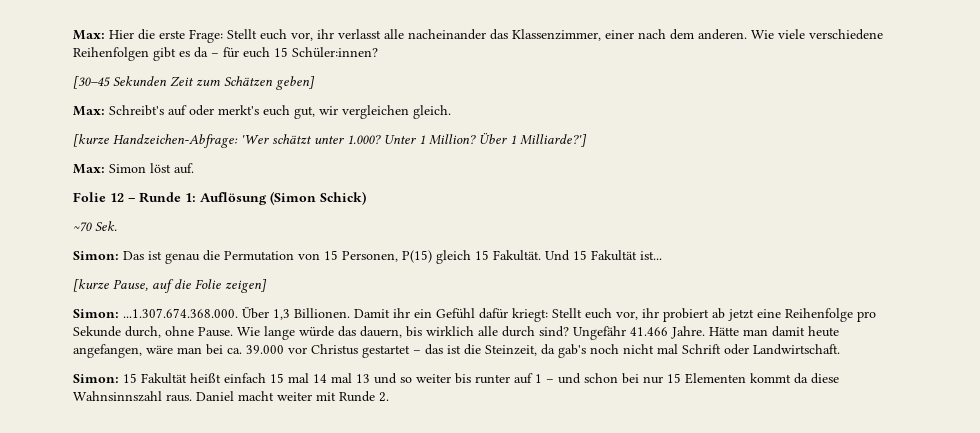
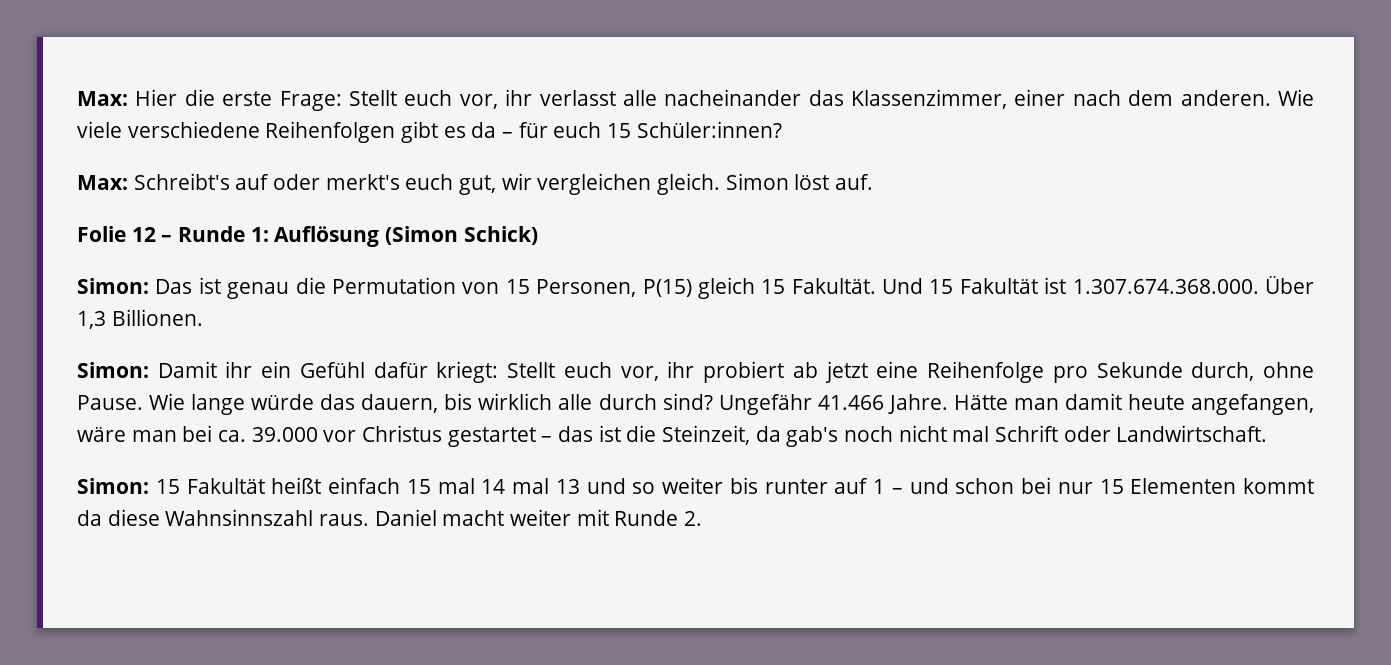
- [30–45 Sekunden Zeit zum Schätzen geben]
- Max: Schreibt's auf oder merkt's euch gut, wir vergleichen gleich.
- [kurze Handzeichen-Abfrage: 'Wer schätzt unter 1.000? Unter 1 Million? Über 1 Milliarde?']
- Max: Simon löst auf.
+ Max: Schreibt's auf oder merkt's euch gut, wir vergleichen gleich. Simon löst auf.
- ~70 Sek.
- Und 15 Fakultät ist...
- [kurze Pause, auf die Folie zeigen]
- Simon: ...1.307.674.368.000. Über 1,3 Billionen. Damit ihr ein Gefühl dafür kriegt: Stellt euch vor, ihr probiert ab jetzt eine Reihenfolge pro Sekunde durch, ohne Pause.
+ Und 15 Fakultät ist 1.307.674.368.000. Über 1,3 Billionen.
+ Simon: Damit ihr ein Gefühl dafür kriegt: Stellt euch vor, ihr probiert ab jetzt eine Reihenfolge pro Sekunde durch, ohne Pause.

